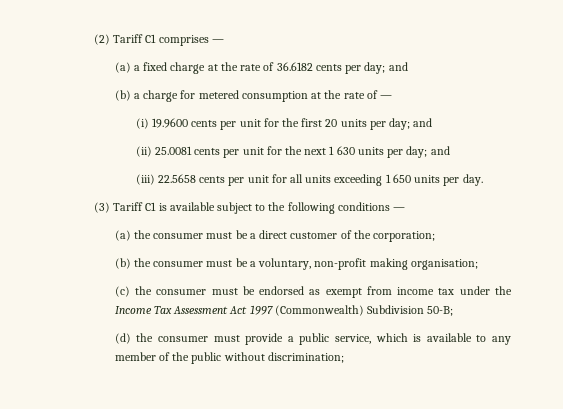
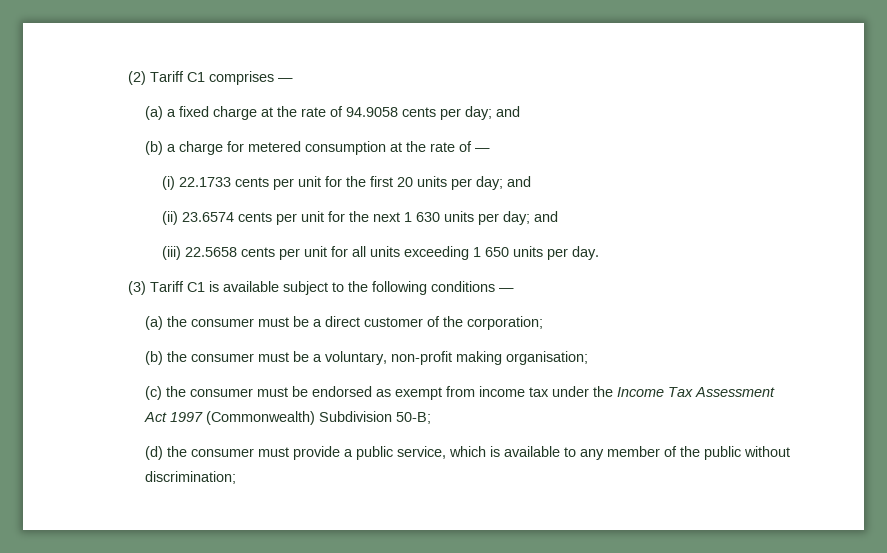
- (a) a fixed charge at the rate of 36.6182 cents per day; and
+ (a) a fixed charge at the rate of 94.9058 cents per day; and
- (i) 19.9600 cents per unit for the first 20 units per day; and
+ (i) 22.1733 cents per unit for the first 20 units per day; and
- (ii) 25.0081 cents per unit for the next 1 630 units per day; and
+ (ii) 23.6574 cents per unit for the next 1 630 units per day; and

